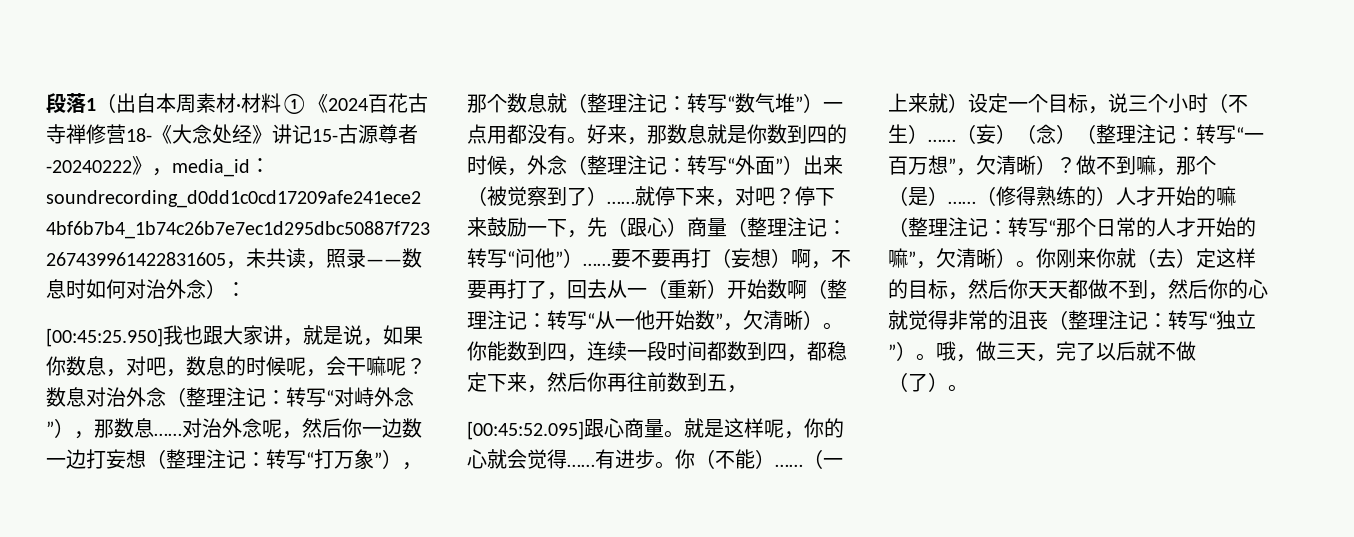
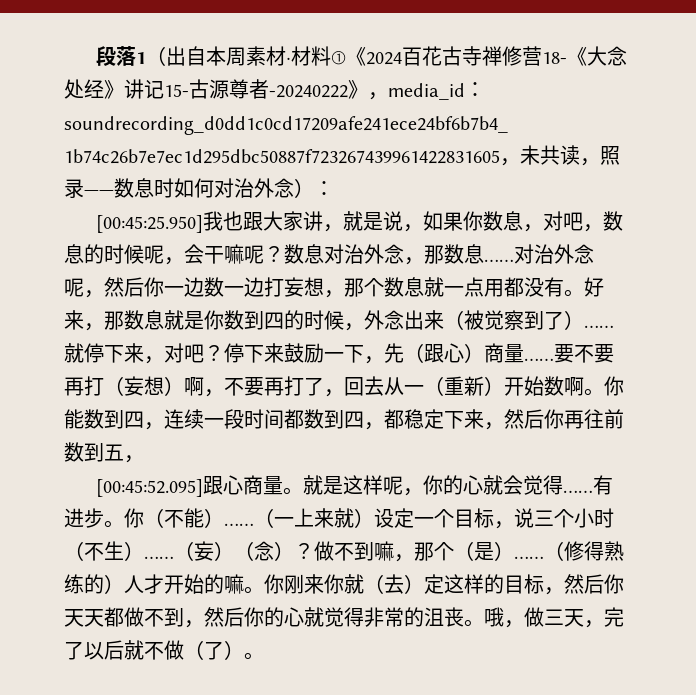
- 数息对治外念（整理注记：转写“对峙外念”），那数息……
+ 数息对治外念，那数息……
- 对治外念呢，然后你一边数一边打妄想（整理注记：转写“打万象”），那个数息就（整理注记：转写“数气堆”）一点用都没有。
+ 对治外念呢，然后你一边数一边打妄想，那个数息就一点用都没有。
- 好来，那数息就是你数到四的时候，外念（整理注记：转写“外面”）出来（被觉察到了）……
+ 好来，那数息就是你数到四的时候，外念出来（被觉察到了）……
- 停下来鼓励一下，先（跟心）商量（整理注记：转写“问他”）……
+ 停下来鼓励一下，先（跟心）商量……
- 要不要再打（妄想）啊，不要再打了，回去从一（重新）开始数啊（整理注记：转写“从一他开始数”，欠清晰）。
+ 要不要再打（妄想）啊，不要再打了，回去从一（重新）开始数啊。
- （妄）（念）（整理注记：转写“一百万想”，欠清晰）？
+ （妄）（念）？
- （修得熟练的）人才开始的嘛（整理注记：转写“那个日常的人才开始的嘛”，欠清晰）。
+ （修得熟练的）人才开始的嘛。
- 你刚来你就（去）定这样的目标，然后你天天都做不到，然后你的心就觉得非常的沮丧（整理注记：转写“独立”）。
+ 你刚来你就（去）定这样的目标，然后你天天都做不到，然后你的心就觉得非常的沮丧。

